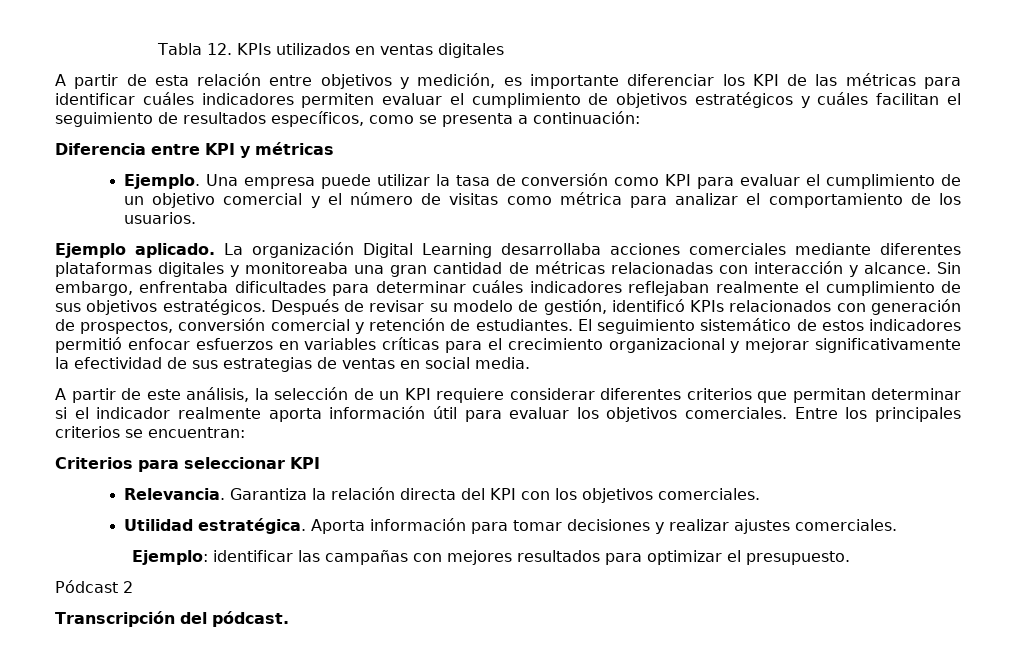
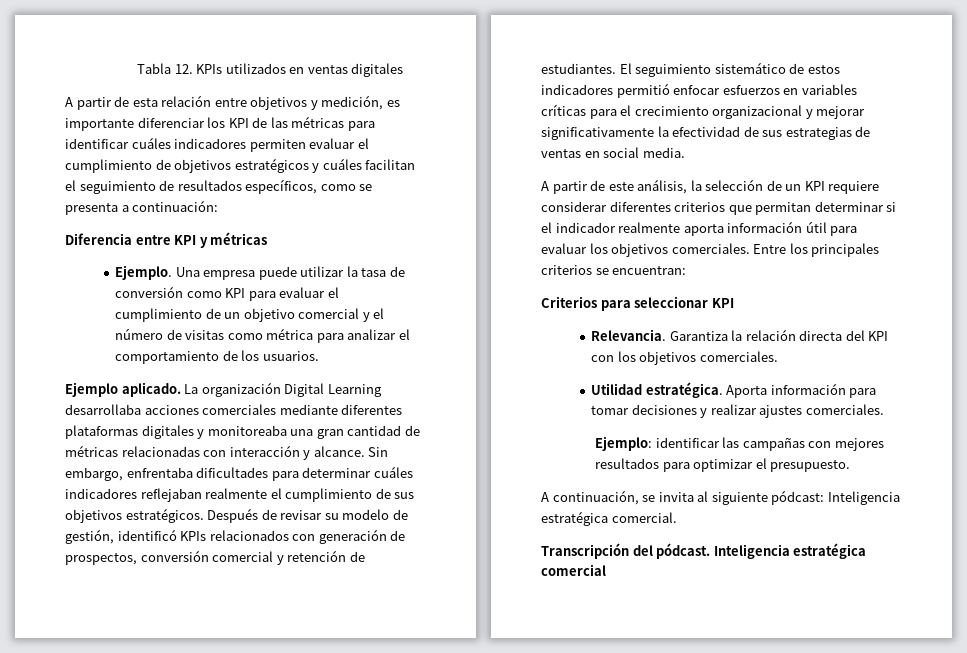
- Pódcast 2
+ A continuación, se invita al siguiente pódcast: Inteligencia estratégica comercial.
+ Inteligencia estratégica comercial

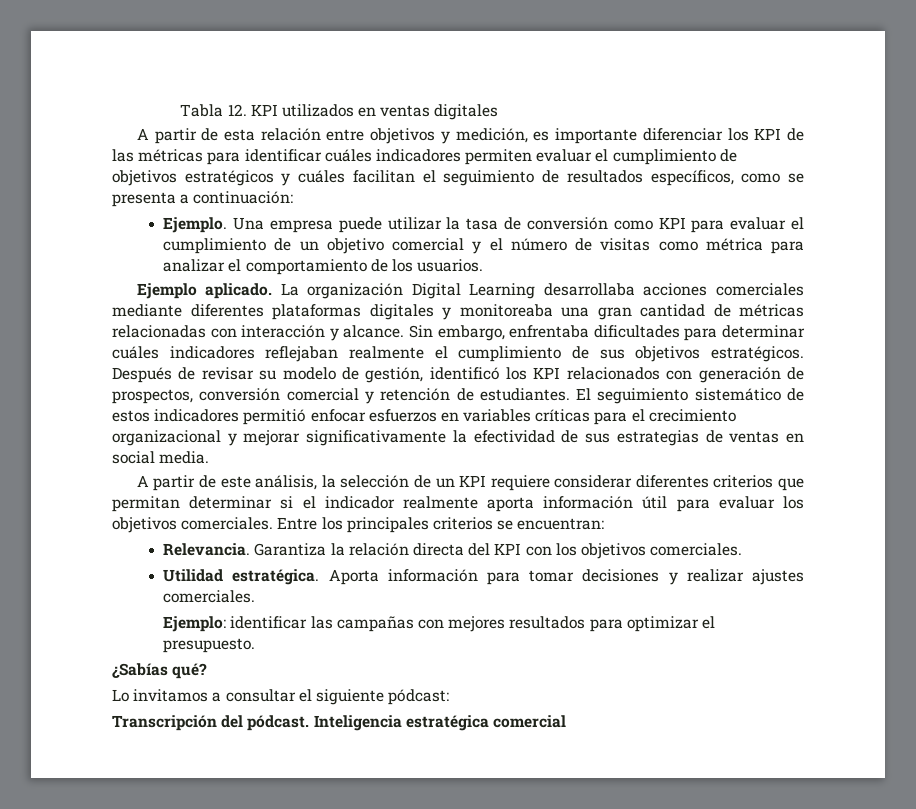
- Tabla 12. KPIs utilizados en ventas digitales
+ Tabla 12. KPI utilizados en ventas digitales
- Diferencia entre KPI y métricas
- Después de revisar su modelo de gestión, identificó KPIs relacionados con generación de prospectos, conversión comercial y retención de estudiantes.
+ Después de revisar su modelo de gestión, identificó los KPI relacionados con generación de prospectos, conversión comercial y retención de estudiantes.
- Criterios para seleccionar KPI
- A continuación, se invita al siguiente pódcast: Inteligencia estratégica comercial.
+ ¿Sabías qué?
+ Lo invitamos a consultar el siguiente pódcast:

